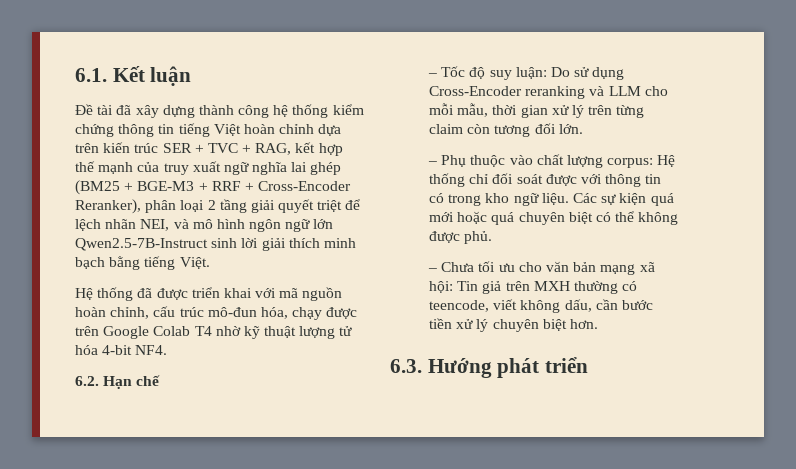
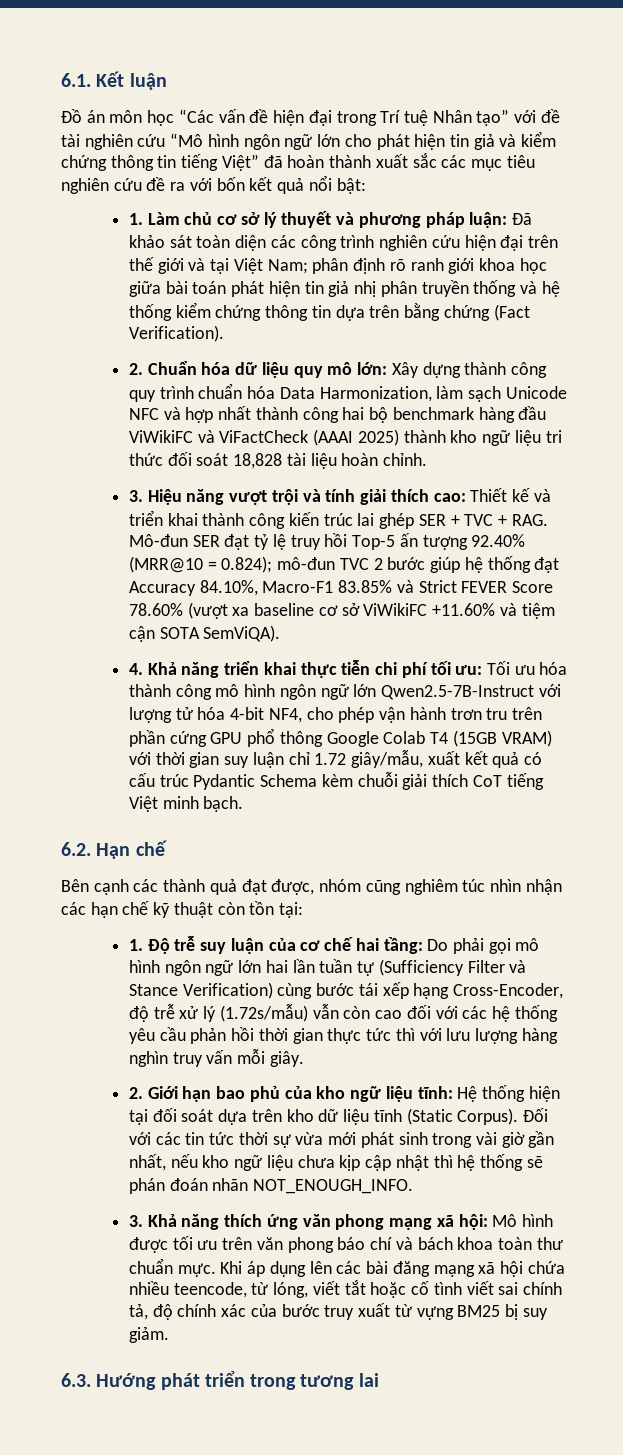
- Đề tài đã xây dựng thành công hệ thống kiểm chứng thông tin tiếng Việt hoàn chỉnh dựa trên kiến trúc SER + TVC + RAG, kết hợp thế mạnh của truy xuất ngữ nghĩa lai ghép (BM25 + BGE-M3 + RRF + Cross-Encoder Reranker), phân loại 2 tầng giải quyết triệt để lệch nhãn NEI, và mô hình ngôn ngữ lớn Qwen2.5-7B-Instruct sinh lời giải thích minh bạch bằng tiếng Việt.
- Hệ thống đã được triển khai với mã nguồn hoàn chỉnh, cấu trúc mô-đun hóa, chạy được trên Google Colab T4 nhờ kỹ thuật lượng tử hóa 4-bit NF4.
+ Đồ án môn học “Các vấn đề hiện đại trong Trí tuệ Nhân tạo” với đề tài nghiên cứu “Mô hình ngôn ngữ lớn cho phát hiện tin giả và kiểm chứng thông tin tiếng Việt” đã hoàn thành xuất sắc các mục tiêu nghiên cứu đề ra với bốn kết quả nổi bật:
+ 1. Làm chủ cơ sở lý thuyết và phương pháp luận: Đã khảo sát toàn diện các công trình nghiên cứu hiện đại trên thế giới và tại Việt Nam; phân định rõ ranh giới khoa học giữa bài toán phát hiện tin giả nhị phân truyền thống và hệ thống kiểm chứng thông tin dựa trên bằng chứng (Fact Verification).
+ 2. Chuẩn hóa dữ liệu quy mô lớn: Xây dựng thành công quy trình chuẩn hóa Data Harmonization, làm sạch Unicode NFC và hợp nhất thành công hai bộ benchmark hàng đầu ViWikiFC và ViFactCheck (AAAI 2025) thành kho ngữ liệu tri thức đối soát 18,828 tài liệu hoàn chỉnh.
+ 3. Hiệu năng vượt trội và tính giải thích cao: Thiết kế và triển khai thành công kiến trúc lai ghép SER + TVC + RAG. Mô-đun SER đạt tỷ lệ truy hồi Top-5 ấn tượng 92.40% (MRR@10 = 0.824); mô-đun TVC 2 bước giúp hệ thống đạt Accuracy 84.10%, Macro-F1 83.85% và Strict FEVER Score 78.60% (vượt xa baseline cơ sở ViWikiFC +11.60% và tiệm cận SOTA SemViQA).
+ 4. Khả năng triển khai thực tiễn chi phí tối ưu: Tối ưu hóa thành công mô hình ngôn ngữ lớn Qwen2.5-7B-Instruct với lượng tử hóa 4-bit NF4, cho phép vận hành trơn tru trên phần cứng GPU phổ thông Google Colab T4 (15GB VRAM) với thời gian suy luận chỉ 1.72 giây/mẫu, xuất kết quả có cấu trúc Pydantic Schema kèm chuỗi giải thích CoT tiếng Việt minh bạch.
  6.2. Hạn chế
- – Tốc độ suy luận: Do sử dụng Cross-Encoder reranking và LLM cho mỗi mẫu, thời gian xử lý trên từng claim còn tương đối lớn.
- – Phụ thuộc vào chất lượng corpus: Hệ thống chỉ đối soát được với thông tin có trong kho ngữ liệu. Các sự kiện quá mới hoặc quá chuyên biệt có thể không được phủ.
- – Chưa tối ưu cho văn bản mạng xã hội: Tin giả trên MXH thường có teencode, viết không dấu, cần bước tiền xử lý chuyên biệt hơn.
+ Bên cạnh các thành quả đạt được, nhóm cũng nghiêm túc nhìn nhận các hạn chế kỹ thuật còn tồn tại:
+ 1. Độ trễ suy luận của cơ chế hai tầng: Do phải gọi mô hình ngôn ngữ lớn hai lần tuần tự (Sufficiency Filter và Stance Verification) cùng bước tái xếp hạng Cross-Encoder, độ trễ xử lý (1.72s/mẫu) vẫn còn cao đối với các hệ thống yêu cầu phản hồi thời gian thực tức thì với lưu lượng hàng nghìn truy vấn mỗi giây.
+ 2. Giới hạn bao phủ của kho ngữ liệu tĩnh: Hệ thống hiện tại đối soát dựa trên kho dữ liệu tĩnh (Static Corpus). Đối với các tin tức thời sự vừa mới phát sinh trong vài giờ gần nhất, nếu kho ngữ liệu chưa kịp cập nhật thì hệ thống sẽ phán đoán nhãn NOT_ENOUGH_INFO.
+ 3. Khả năng thích ứng văn phong mạng xã hội: Mô hình được tối ưu trên văn phong báo chí và bách khoa toàn thư chuẩn mực. Khi áp dụng lên các bài đăng mạng xã hội chứa nhiều teencode, từ lóng, viết tắt hoặc cố tình viết sai chính tả, độ chính xác của bước truy xuất từ vựng BM25 bị suy giảm.
- 6.3. Hướng phát triển
+ 6.3. Hướng phát triển trong tương lai

